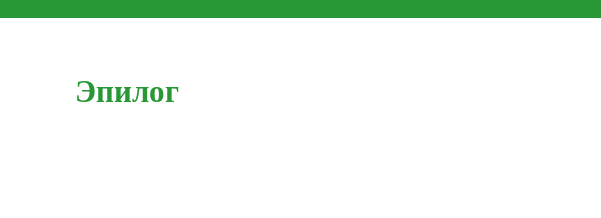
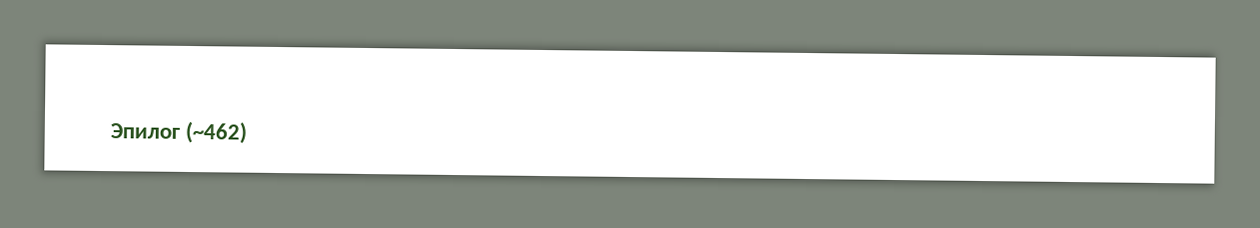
- Эпилог
+ Эпилог (~462)

